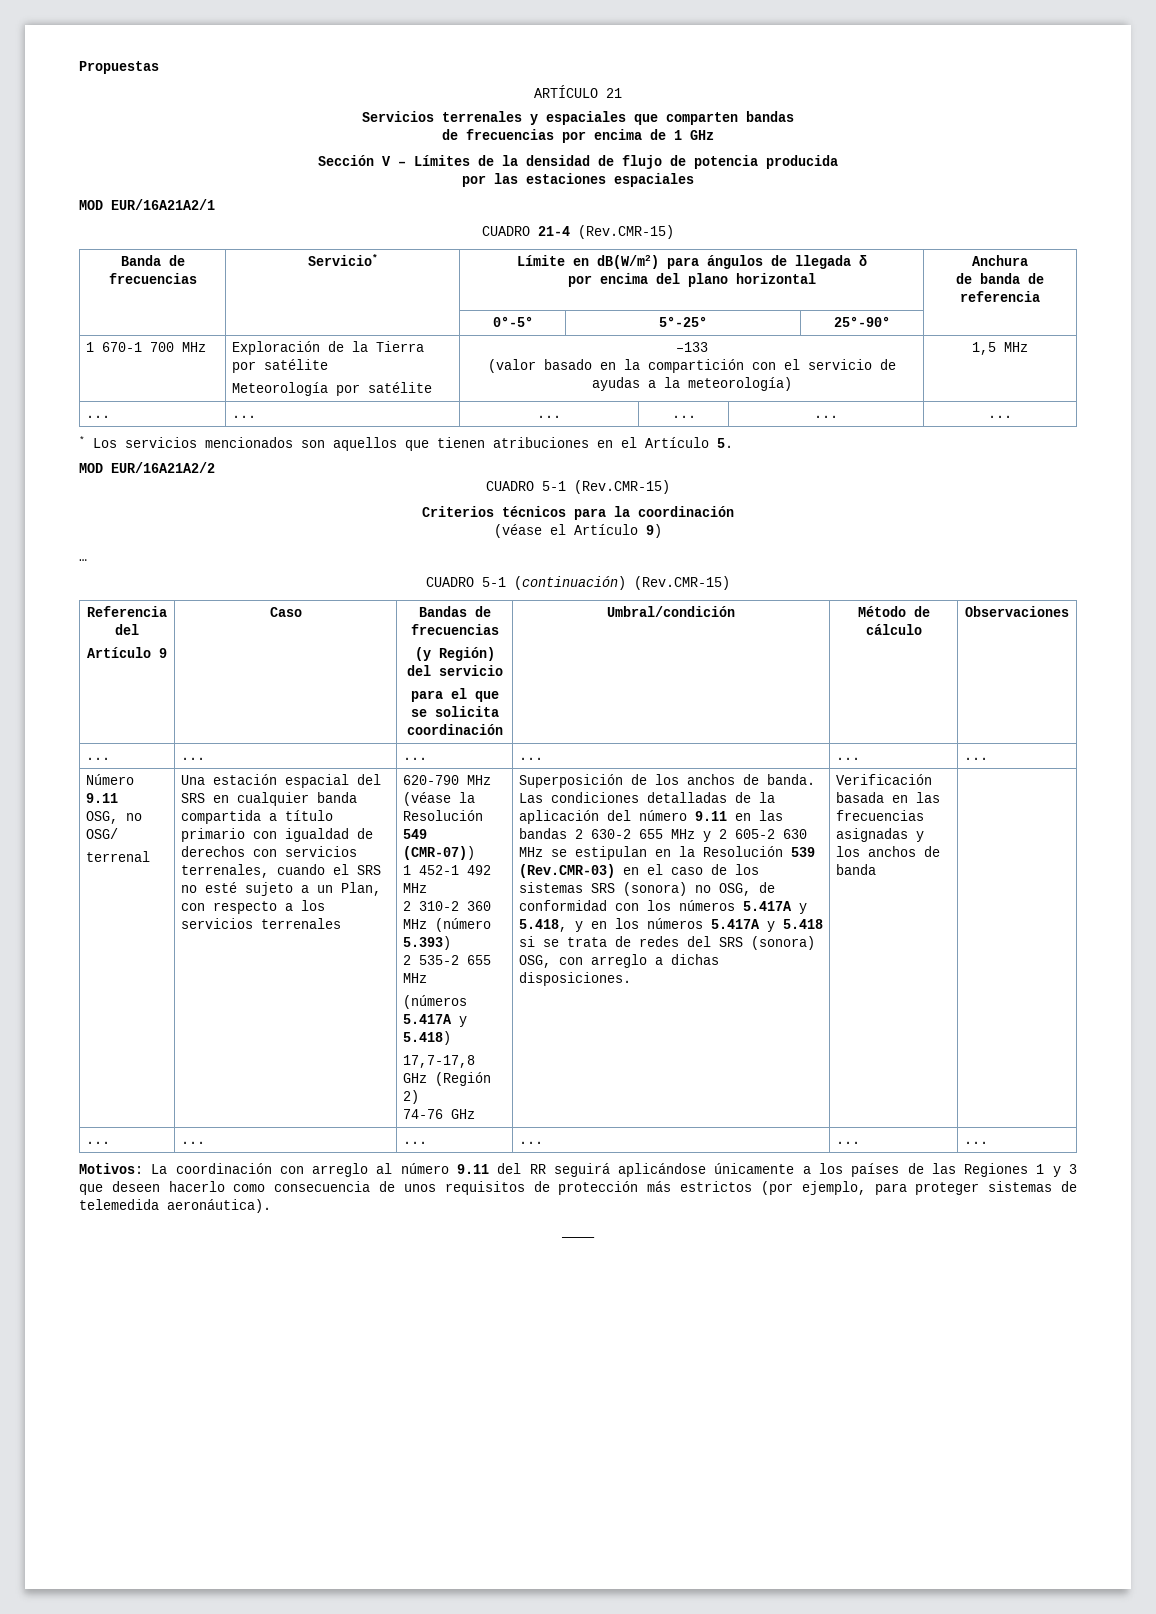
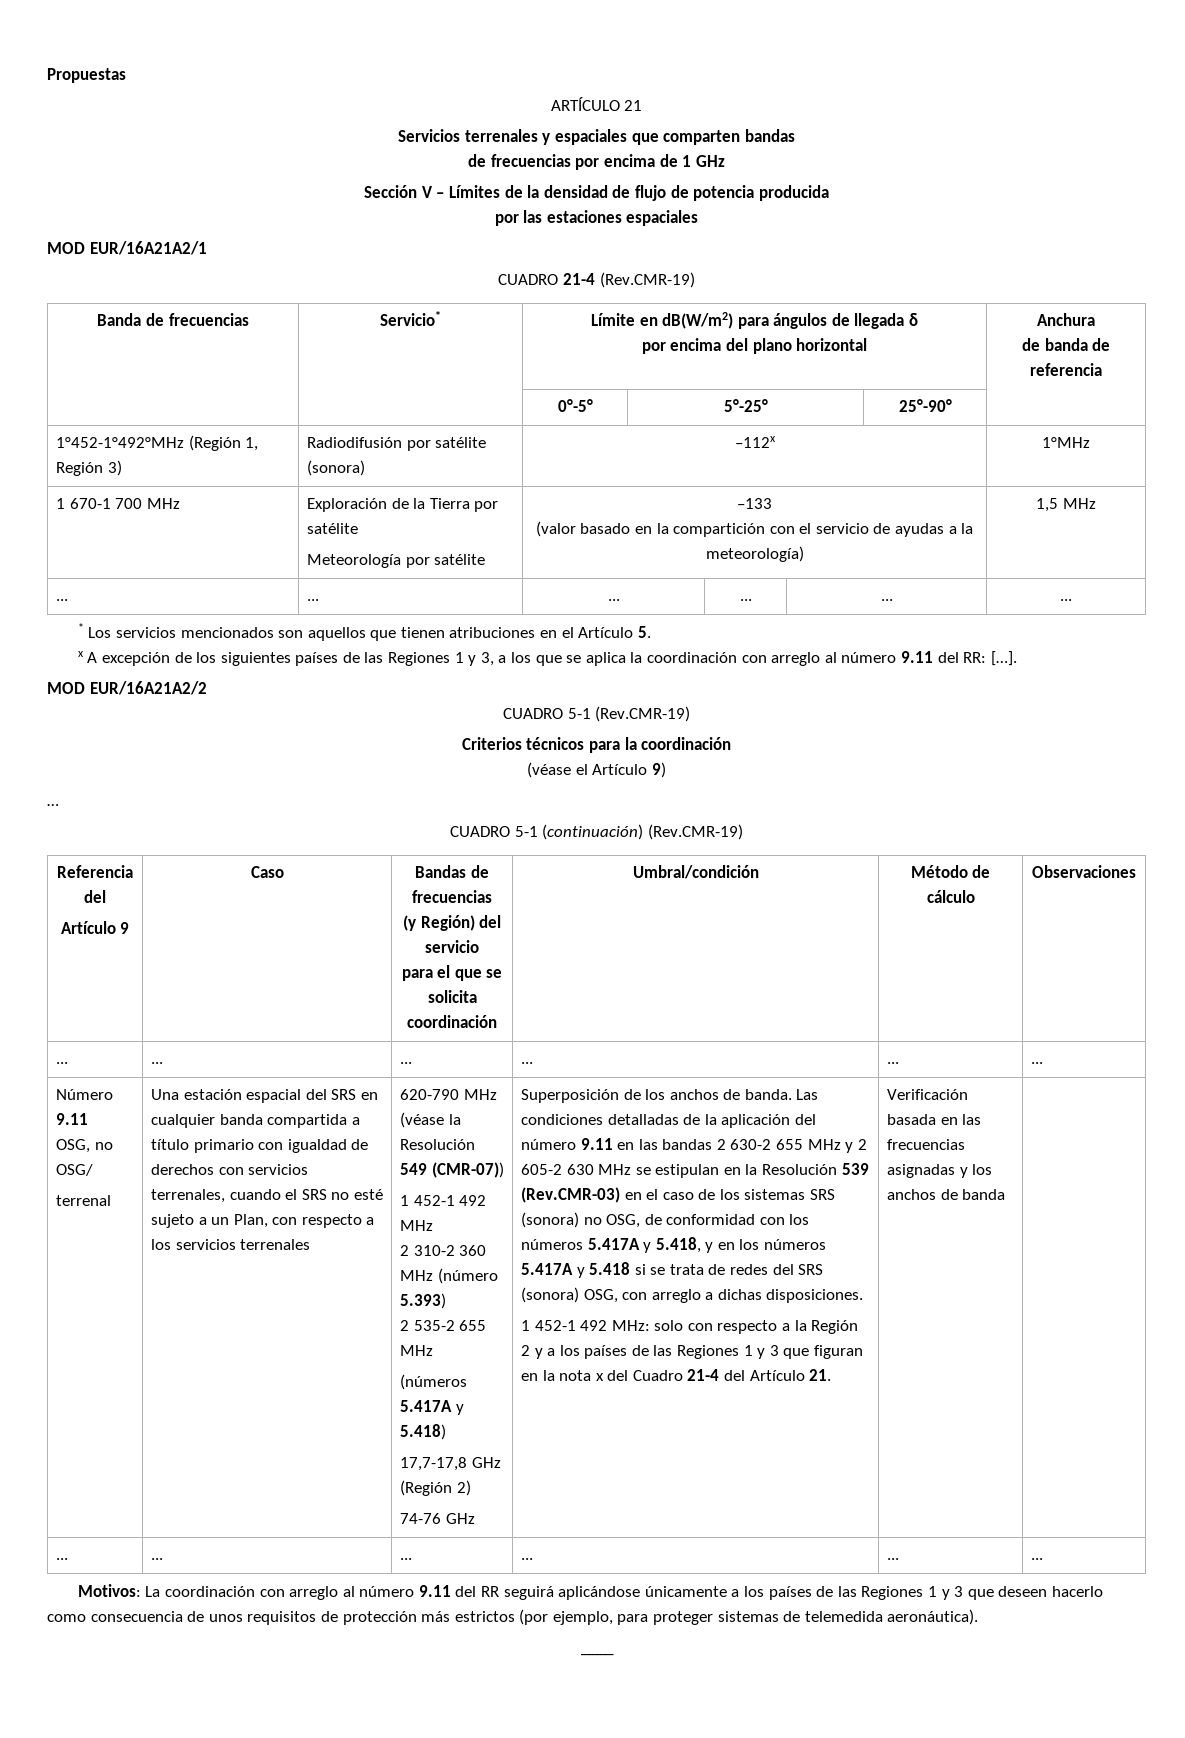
- CUADRO 21-4 (Rev.CMR-15)
+ CUADRO 21-4 (Rev.CMR-19)
+ 1°452-1°492°MHz (Región 1, Región 3) | Radiodifusión por satélite (sonora) | –112x | 1°MHz
+ x A excepción de los siguientes países de las Regiones 1 y 3, a los que se aplica la coordinación con arreglo al número 9.11 del RR: […].
- CUADRO 5-1 (Rev.CMR-15)
+ CUADRO 5-1 (Rev.CMR-19)
- CUADRO 5-1 (continuación) (Rev.CMR-15)
+ CUADRO 5-1 (continuación) (Rev.CMR-19)
+ 1 452-1 492 MHz: solo con respecto a la Región 2 y a los países de las Regiones 1 y 3 que figuran en la nota x del Cuadro 21-4 del Artículo 21.

